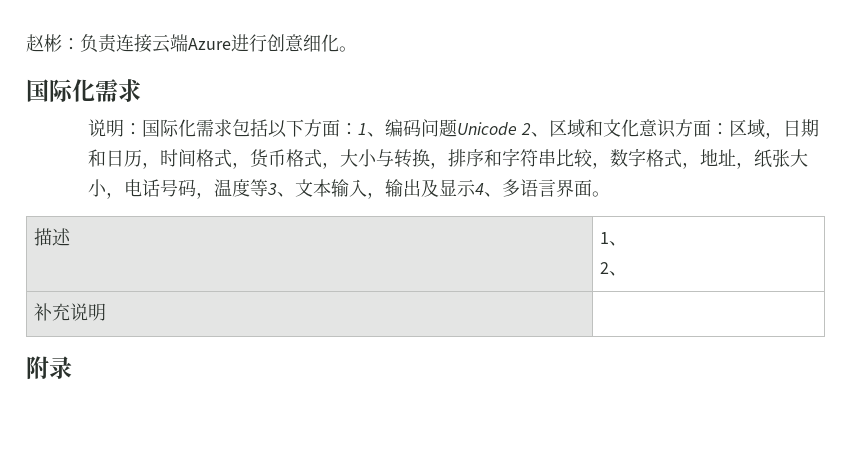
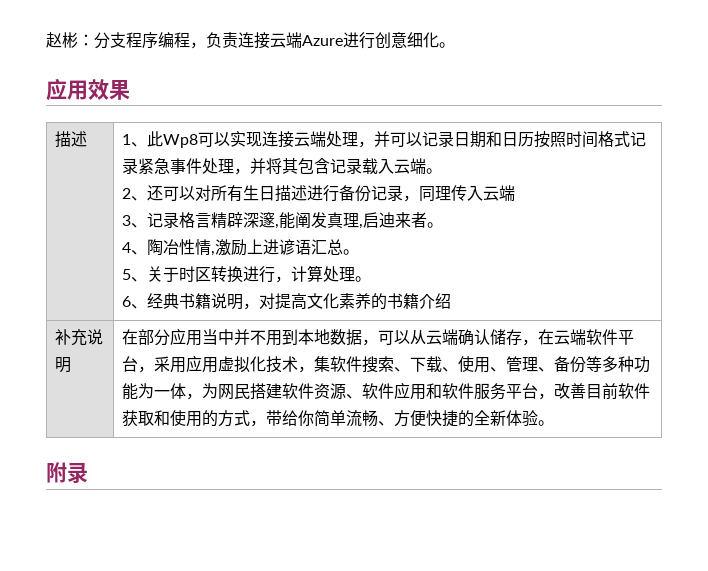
- 赵彬：负责连接云端Azure进行创意细化。
- 国际化需求
- 说明：国际化需求包括以下方面：1、编码问题Unicode 2、区域和文化意识方面：区域，日期和日历，时间格式，货币格式，大小与转换，排序和字符串比较，数字格式，地址，纸张大小，电话号码，温度等3、文本输入，输出及显示4、多语言界面。
- 描述 | 1、
- 2、
- 补充说明 |
+ 赵彬：分支程序编程，负责连接云端Azure进行创意细化。
+ 应用效果
+ 描述 | 1、此Wp8可以实现连接云端处理，并可以记录日期和日历按照时间格式记录紧急事件处理，并将其包含记录载入云端。
+ 2、还可以对所有生日描述进行备份记录，同理传入云端
+ 3、记录格言精辟深邃,能阐发真理,启迪来者。
+ 4、陶冶性情,激励上进谚语汇总。
+ 5、关于时区转换进行，计算处理。
+ 6、经典书籍说明，对提高文化素养的书籍介绍
+ 补充说明 | 在部分应用当中并不用到本地数据，可以从云端确认储存，在云端软件平台，采用应用虚拟化技术，集软件搜索、下载、使用、管理、备份等多种功能为一体，为网民搭建软件资源、软件应用和软件服务平台，改善目前软件获取和使用的方式，带给你简单流畅、方便快捷的全新体验。

